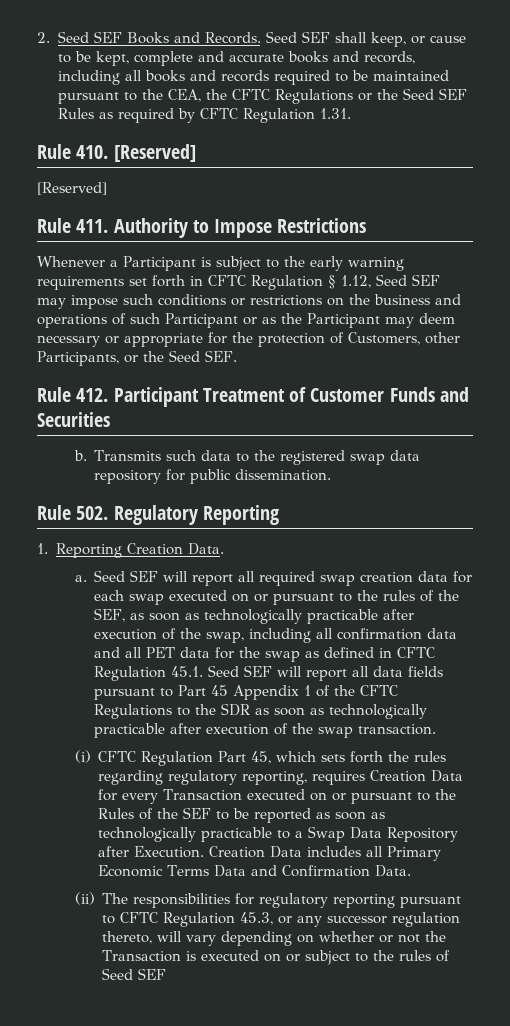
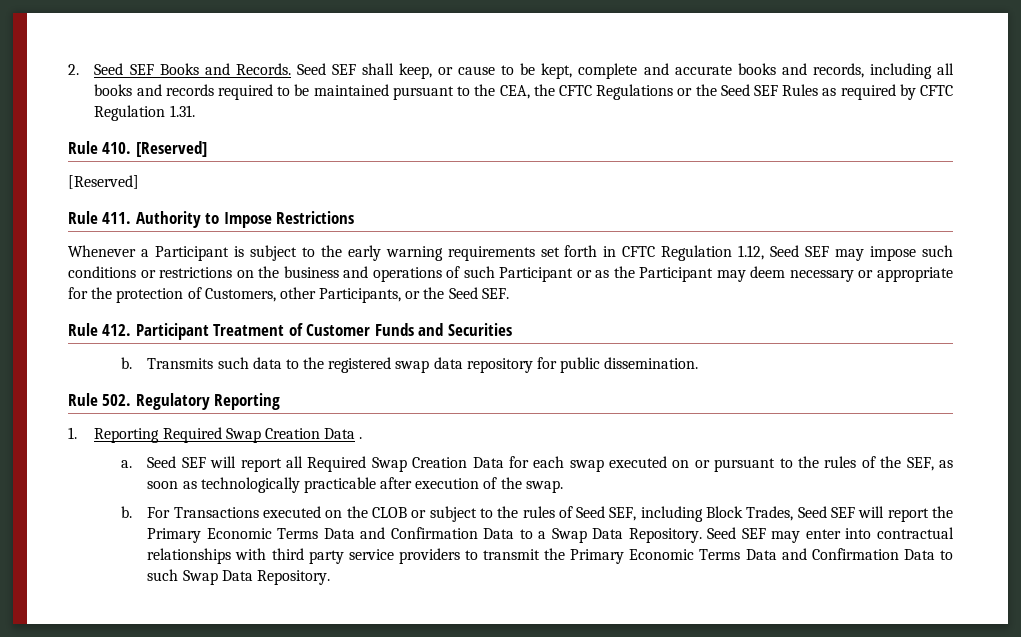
- Whenever a Participant is subject to the early warning requirements set forth in CFTC Regulation § 1.12, Seed SEF may impose such conditions or restrictions on the business and operations of such Participant or as the Participant may deem necessary or appropriate for the protection of Customers, other Participants, or the Seed SEF.
+ Whenever a Participant is subject to the early warning requirements set forth in CFTC Regulation 1.12, Seed SEF may impose such conditions or restrictions on the business and operations of such Participant or as the Participant may deem necessary or appropriate for the protection of Customers, other Participants, or the Seed SEF.
- 1. Reporting Creation Data.
+ 1. Reporting Required Swap Creation Data .
- Seed SEF will report all required swap creation data for each swap executed on or pursuant to the rules of the SEF, as soon as technologically practicable after execution of the swap, including all confirmation data and all PET data for the swap as defined in CFTC Regulation 45.1. Seed SEF will report all data fields pursuant to Part 45 Appendix 1 of the CFTC Regulations to the SDR as soon as technologically practicable after execution of the swap transaction.
- (i) CFTC Regulation Part 45, which sets forth the rules regarding regulatory reporting, requires Creation Data for every Transaction executed on or pursuant to the Rules of the SEF to be reported as soon as technologically practicable to a Swap Data Repository after Execution. Creation Data includes all Primary Economic Terms Data and Confirmation Data.
- (ii) The responsibilities for regulatory reporting pursuant to CFTC Regulation 45.3, or any successor regulation thereto, will vary depending on whether or not the Transaction is executed on or subject to the rules of Seed SEF
+ Seed SEF will report all Required Swap Creation Data for each swap executed on or pursuant to the rules of the SEF, as soon as technologically practicable after execution of the swap.
+ b. For Transactions executed on the CLOB or subject to the rules of Seed SEF, including Block Trades, Seed SEF will report the Primary Economic Terms Data and Confirmation Data to a Swap Data Repository. Seed SEF may enter into contractual relationships with third party service providers to transmit the Primary Economic Terms Data and Confirmation Data to such Swap Data Repository.

